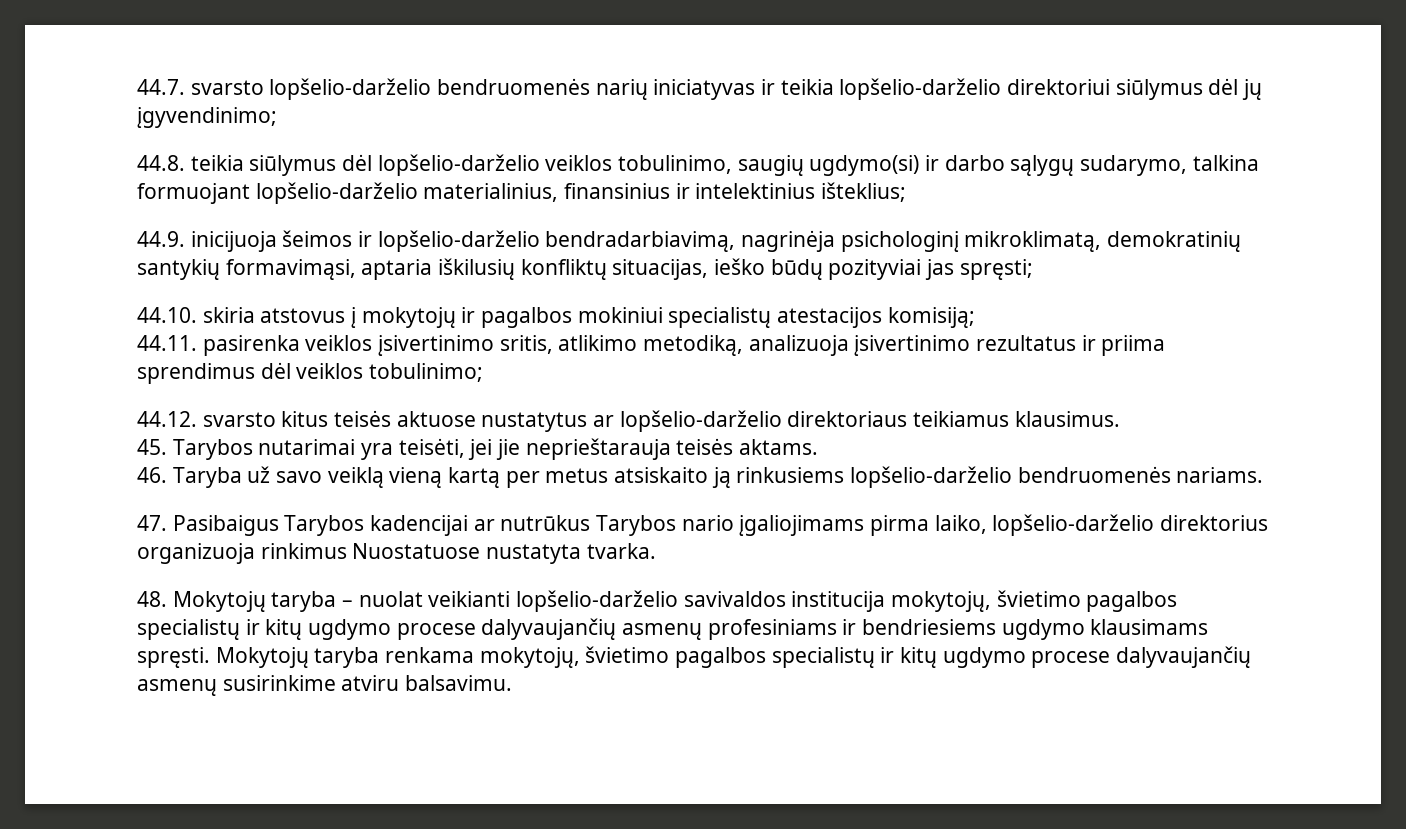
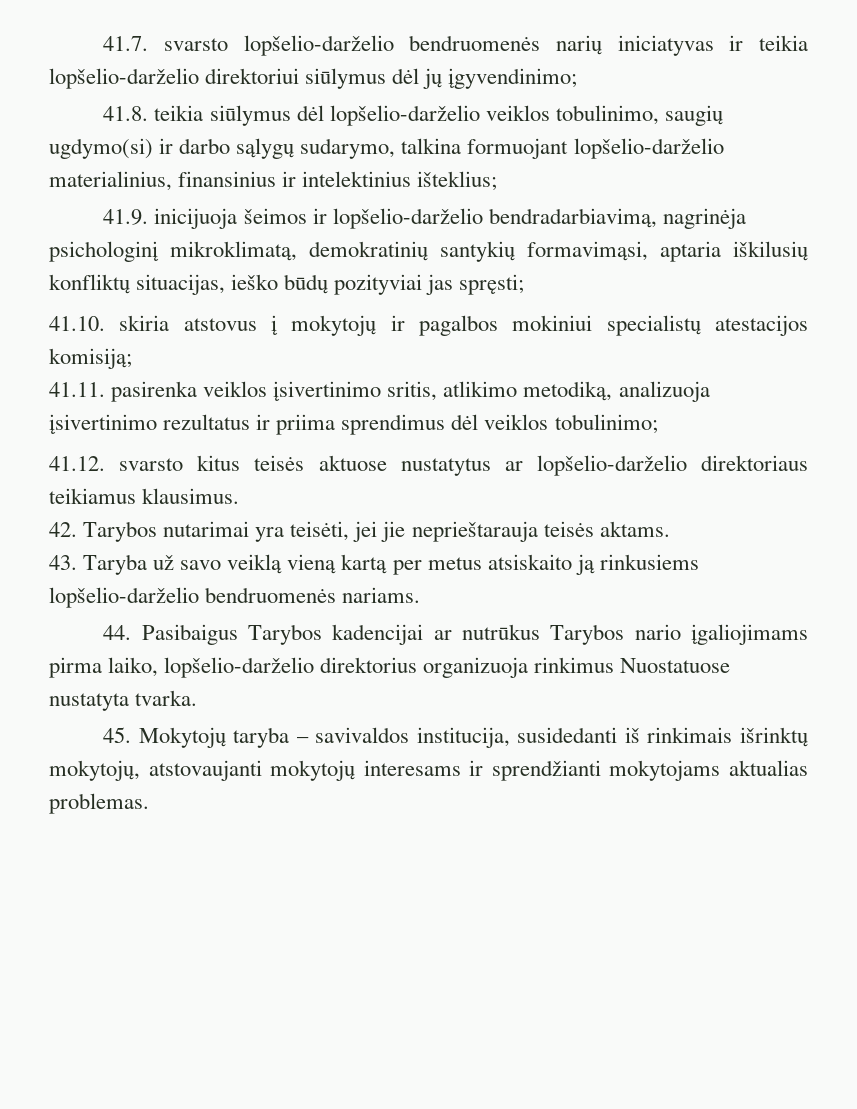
- 44.7. svarsto lopšelio-darželio bendruomenės narių iniciatyvas ir teikia lopšelio-darželio direktoriui siūlymus dėl jų įgyvendinimo;
+ 41.7. svarsto lopšelio-darželio bendruomenės narių iniciatyvas ir teikia lopšelio-darželio direktoriui siūlymus dėl jų įgyvendinimo;
- 44.8. teikia siūlymus dėl lopšelio-darželio veiklos tobulinimo, saugių ugdymo(si) ir darbo sąlygų sudarymo, talkina formuojant lopšelio-darželio materialinius, finansinius ir intelektinius išteklius;
+ 41.8. teikia siūlymus dėl lopšelio-darželio veiklos tobulinimo, saugių ugdymo(si) ir darbo sąlygų sudarymo, talkina formuojant lopšelio-darželio materialinius, finansinius ir intelektinius išteklius;
- 44.9. inicijuoja šeimos ir lopšelio-darželio bendradarbiavimą, nagrinėja psichologinį mikroklimatą, demokratinių santykių formavimąsi, aptaria iškilusių konfliktų situacijas, ieško būdų pozityviai jas spręsti;
+ 41.9. inicijuoja šeimos ir lopšelio-darželio bendradarbiavimą, nagrinėja psichologinį mikroklimatą, demokratinių santykių formavimąsi, aptaria iškilusių konfliktų situacijas, ieško būdų pozityviai jas spręsti;
- 44.10. skiria atstovus į mokytojų ir pagalbos mokiniui specialistų atestacijos komisiją;
+ 41.10. skiria atstovus į mokytojų ir pagalbos mokiniui specialistų atestacijos komisiją;
- 44.11. pasirenka veiklos įsivertinimo sritis, atlikimo metodiką, analizuoja įsivertinimo rezultatus ir priima sprendimus dėl veiklos tobulinimo;
+ 41.11. pasirenka veiklos įsivertinimo sritis, atlikimo metodiką, analizuoja įsivertinimo rezultatus ir priima sprendimus dėl veiklos tobulinimo;
- 44.12. svarsto kitus teisės aktuose nustatytus ar lopšelio-darželio direktoriaus teikiamus klausimus.
+ 41.12. svarsto kitus teisės aktuose nustatytus ar lopšelio-darželio direktoriaus teikiamus klausimus.
- 45. Tarybos nutarimai yra teisėti, jei jie neprieštarauja teisės aktams.
+ 42. Tarybos nutarimai yra teisėti, jei jie neprieštarauja teisės aktams.
- 46. Taryba už savo veiklą vieną kartą per metus atsiskaito ją rinkusiems lopšelio-darželio bendruomenės nariams.
+ 43. Taryba už savo veiklą vieną kartą per metus atsiskaito ją rinkusiems lopšelio-darželio bendruomenės nariams.
- 47. Pasibaigus Tarybos kadencijai ar nutrūkus Tarybos nario įgaliojimams pirma laiko, lopšelio-darželio direktorius organizuoja rinkimus Nuostatuose nustatyta tvarka.
+ 44. Pasibaigus Tarybos kadencijai ar nutrūkus Tarybos nario įgaliojimams pirma laiko, lopšelio-darželio direktorius organizuoja rinkimus Nuostatuose nustatyta tvarka.
- 48. Mokytojų taryba – nuolat veikianti lopšelio-darželio savivaldos institucija mokytojų, švietimo pagalbos specialistų ir kitų ugdymo procese dalyvaujančių asmenų profesiniams ir bendriesiems ugdymo klausimams spręsti. Mokytojų taryba renkama mokytojų, švietimo pagalbos specialistų ir kitų ugdymo procese dalyvaujančių asmenų susirinkime atviru balsavimu.
+ 45. Mokytojų taryba – savivaldos institucija, susidedanti iš rinkimais išrinktų mokytojų, atstovaujanti mokytojų interesams ir sprendžianti mokytojams aktualias problemas.

